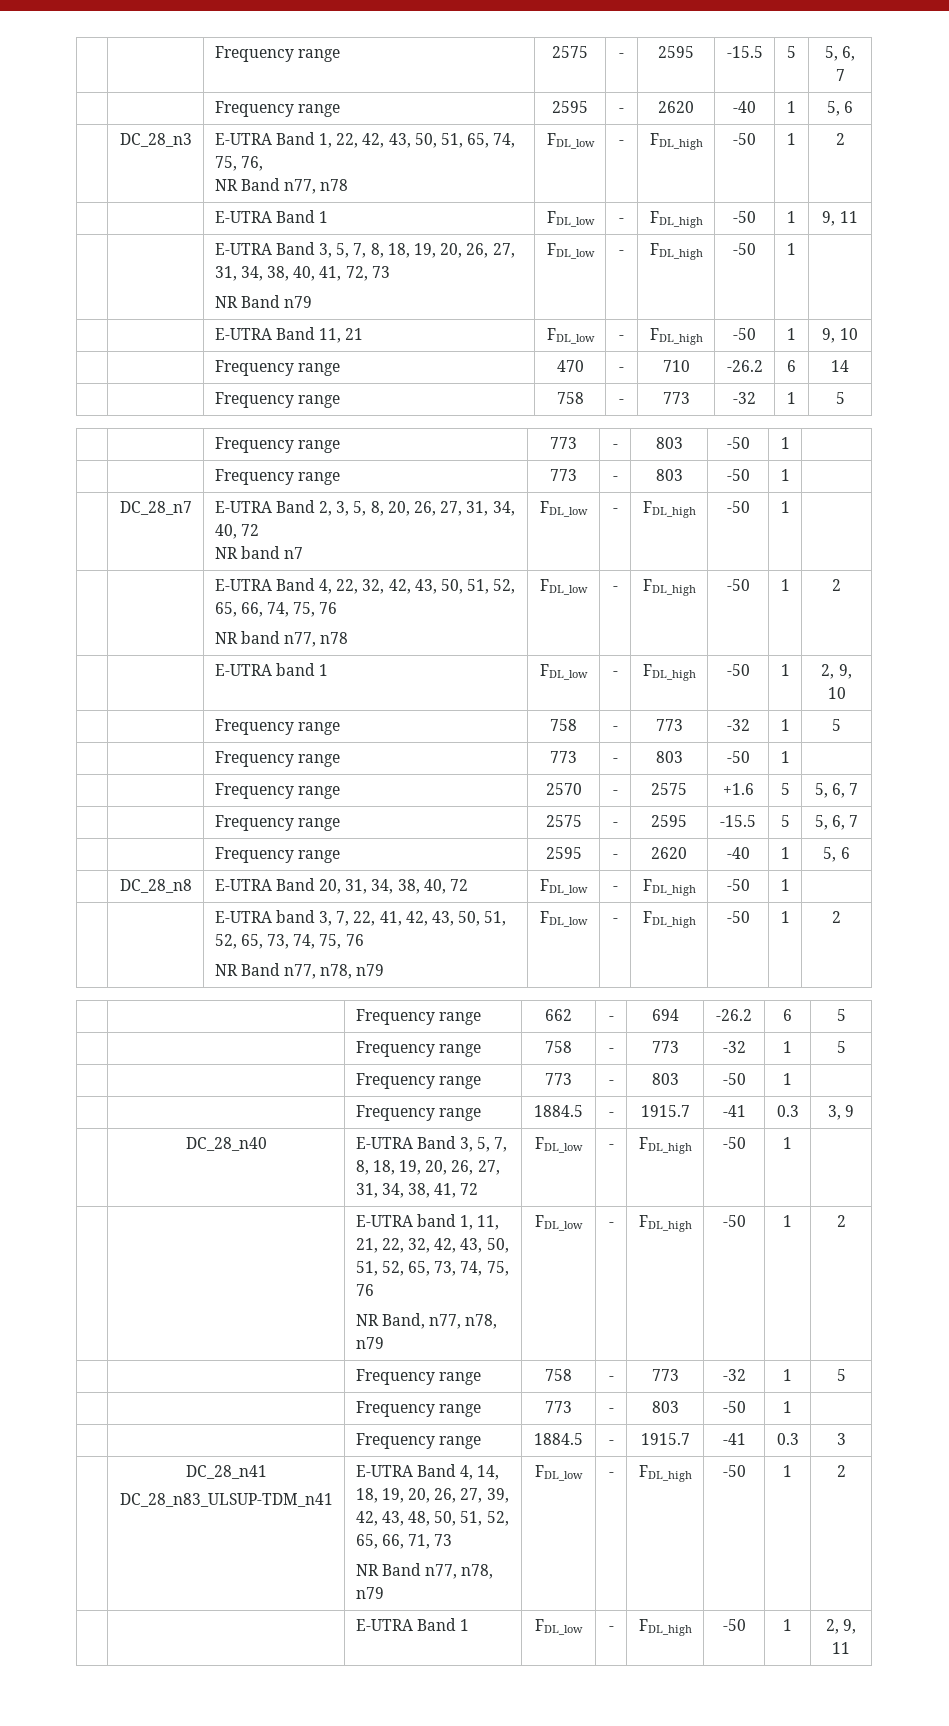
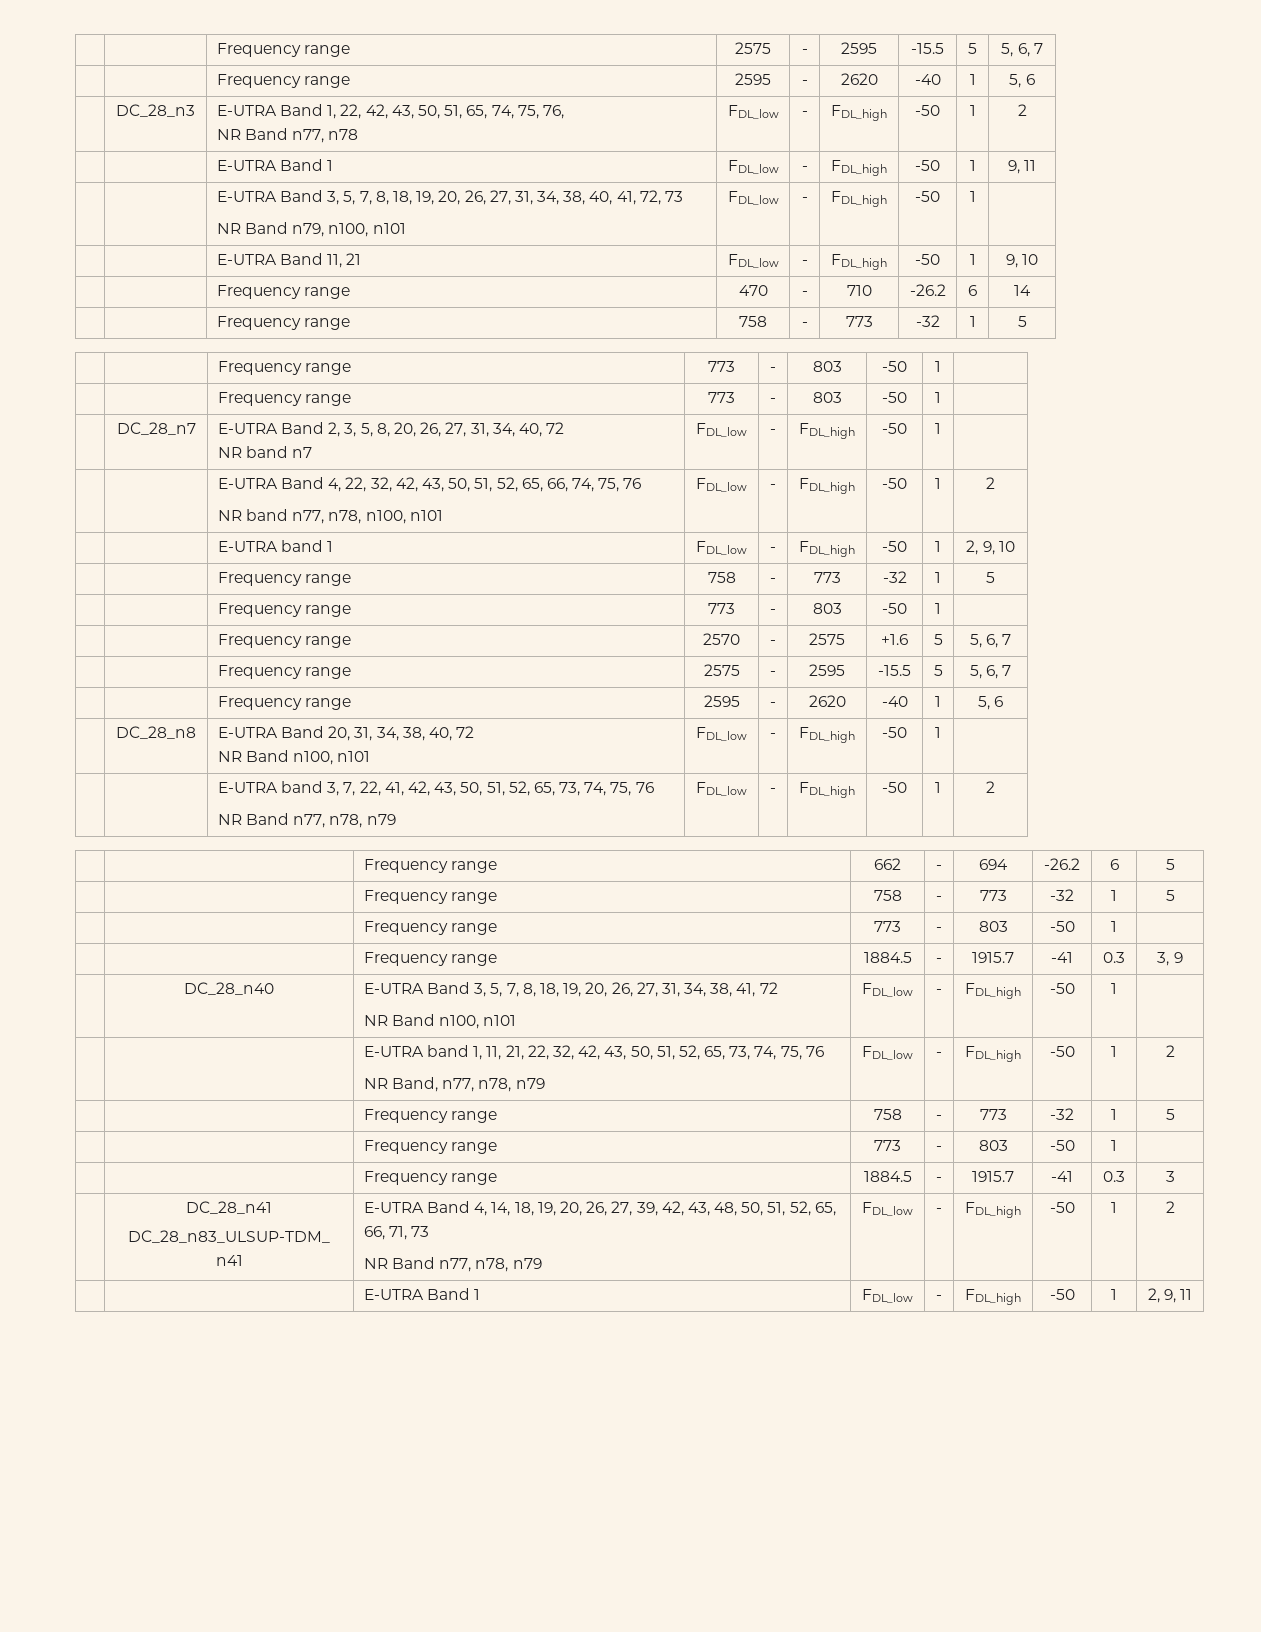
  | | E-UTRA Band 3, 5, 7, 8, 18, 19, 20, 26, 27, 31, 34, 38, 40, 41, 72, 73
- NR Band n79 | FDL_low | - | FDL_high | -50 | 1 |
+ NR Band n79, n100, n101 | FDL_low | - | FDL_high | -50 | 1 |
  | | E-UTRA Band 4, 22, 32, 42, 43, 50, 51, 52, 65, 66, 74, 75, 76
- NR band n77, n78 | FDL_low | - | FDL_high | -50 | 1 | 2
+ NR band n77, n78, n100, n101 | FDL_low | - | FDL_high | -50 | 1 | 2
- | DC_28_n8 | E-UTRA Band 20, 31, 34, 38, 40, 72 | FDL_low | - | FDL_high | -50 | 1 |
+ | DC_28_n8 | E-UTRA Band 20, 31, 34, 38, 40, 72
+ NR Band n100, n101 | FDL_low | - | FDL_high | -50 | 1 |
- | DC_28_n40 | E-UTRA Band 3, 5, 7, 8, 18, 19, 20, 26, 27, 31, 34, 38, 41, 72 | FDL_low | - | FDL_high | -50 | 1 |
+ | DC_28_n40 | E-UTRA Band 3, 5, 7, 8, 18, 19, 20, 26, 27, 31, 34, 38, 41, 72
+ NR Band n100, n101 | FDL_low | - | FDL_high | -50 | 1 |

